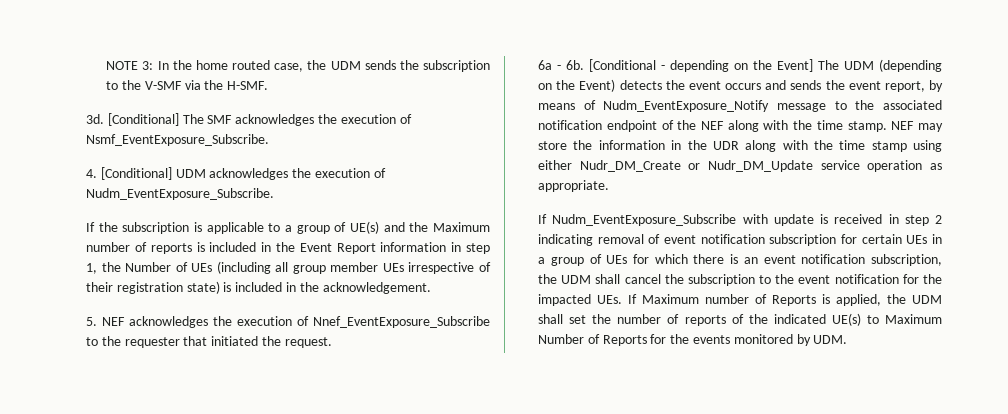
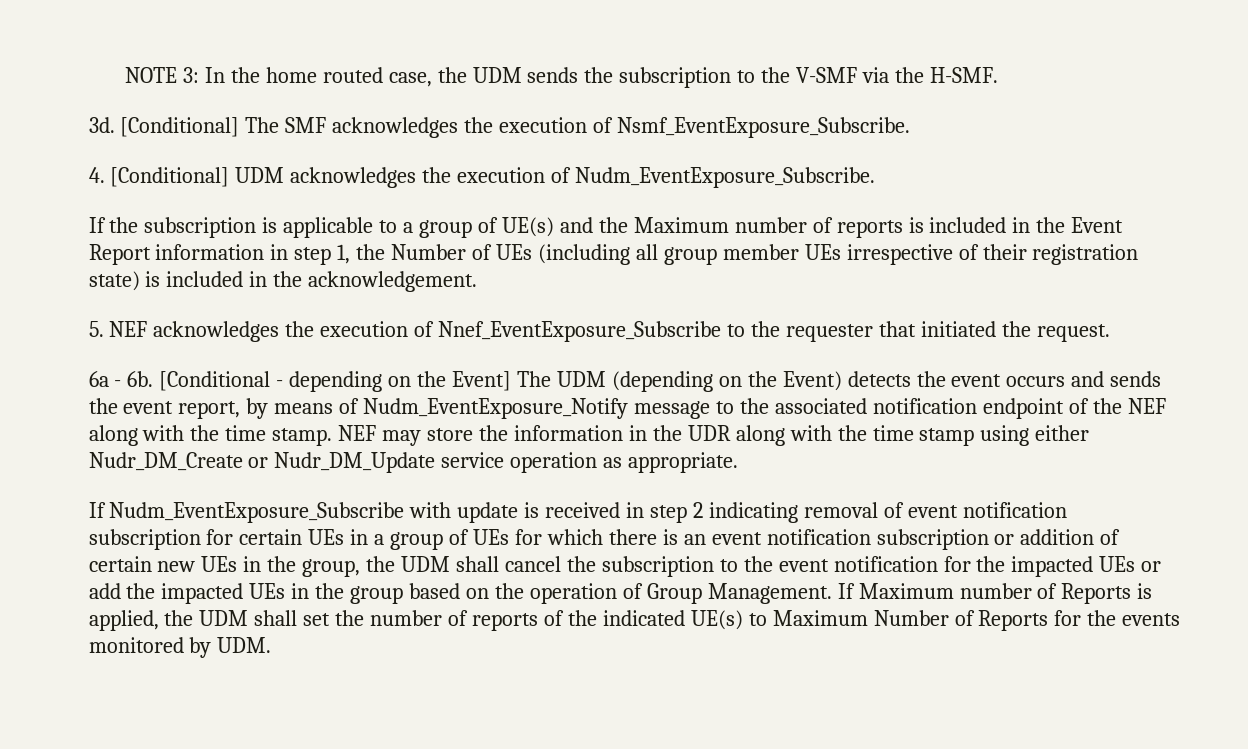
- If Nudm_EventExposure_Subscribe with update is received in step 2 indicating removal of event notification subscription for certain UEs in a group of UEs for which there is an event notification subscription, the UDM shall cancel the subscription to the event notification for the impacted UEs. If Maximum number of Reports is applied, the UDM shall set the number of reports of the indicated UE(s) to Maximum Number of Reports for the events monitored by UDM.
+ If Nudm_EventExposure_Subscribe with update is received in step 2 indicating removal of event notification subscription for certain UEs in a group of UEs for which there is an event notification subscription or addition of certain new UEs in the group, the UDM shall cancel the subscription to the event notification for the impacted UEs or add the impacted UEs in the group based on the operation of Group Management. If Maximum number of Reports is applied, the UDM shall set the number of reports of the indicated UE(s) to Maximum Number of Reports for the events monitored by UDM.

